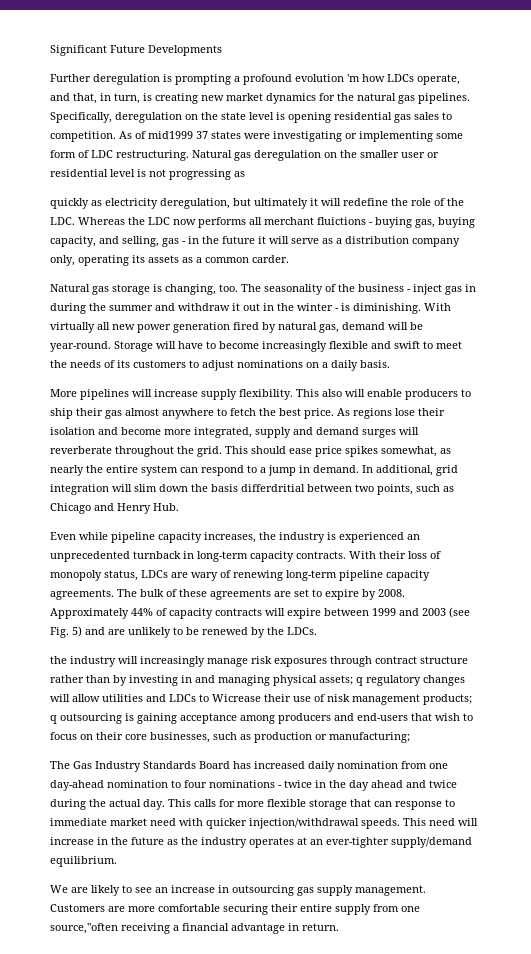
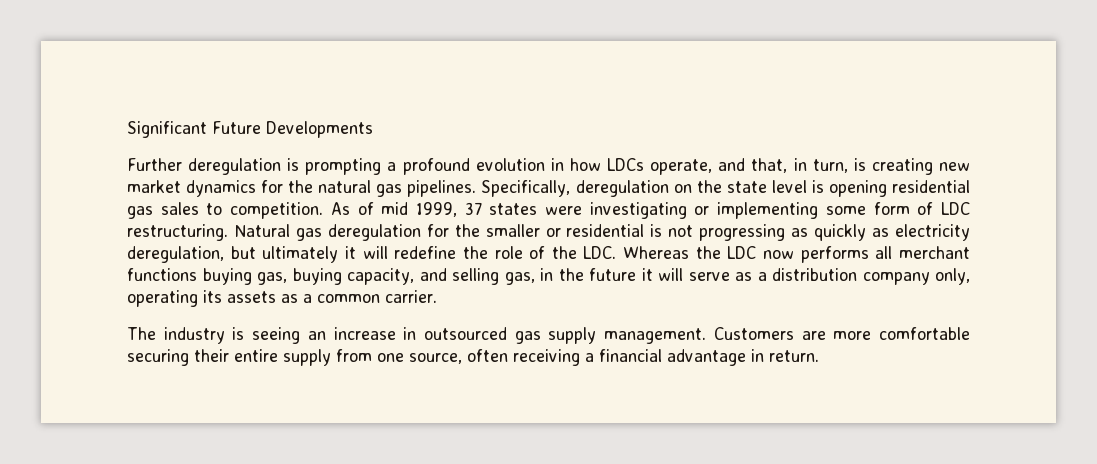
- Further deregulation is prompting a profound evolution 'm how LDCs operate, and that, in turn, is creating new market dynamics for the natural gas pipelines.
+ Further deregulation is prompting a profound evolution in how LDCs operate, and that, in turn, is creating new market dynamics for the natural gas pipelines.
- As of mid1999 37 states were investigating or implementing some form of LDC restructuring.
+ As of mid 1999, 37 states were investigating or implementing some form of LDC restructuring.
- Natural gas deregulation on the smaller user or residential level is not progressing as
- quickly as electricity deregulation, but ultimately it will redefine the role of the LDC. Whereas the LDC now performs all merchant fluictions - buying gas, buying capacity, and selling, gas - in the future it will serve as a distribution company only, operating its assets as a common carder.
- Natural gas storage is changing, too. The seasonality of the business - inject gas in during the summer and withdraw it out in the winter - is diminishing. With virtually all new power generation fired by natural gas, demand will be year-round. Storage will have to become increasingly flexible and swift to meet the needs of its customers to adjust nominations on a daily basis.
- More pipelines will increase supply flexibility. This also will enable producers to ship their gas almost anywhere to fetch the best price. As regions lose their isolation and become more integrated, supply and demand surges will reverberate throughout the grid. This should ease price spikes somewhat, as nearly the entire system can respond to a jump in demand. In additional, grid integration will slim down the basis differdritial between two points, such as Chicago and Henry Hub.
- Even while pipeline capacity increases, the industry is experienced an unprecedented turnback in long-term capacity contracts. With their loss of monopoly status, LDCs are wary of renewing long-term pipeline capacity agreements. The bulk of these agreements are set to expire by 2008. Approximately 44% of capacity contracts will expire between 1999 and 2003 (see Fig. 5) and are unlikely to be renewed by the LDCs.
- the industry will increasingly manage risk exposures through contract structure rather than by investing in and managing physical assets; q regulatory changes will allow utilities and LDCs to Wicrease their use of nisk management products; q outsourcing is gaining acceptance among producers and end-users that wish to focus on their core businesses, such as production or manufacturing;
- The Gas Industry Standards Board has increased daily nomination from one day-ahead nomination to four nominations - twice in the day ahead and twice during the actual day. This calls for more flexible storage that can response to immediate market need with quicker injection/withdrawal speeds. This need will increase in the future as the industry operates at an ever-tighter supply/demand equilibrium.
- We are likely to see an increase in outsourcing gas supply management.
+ Natural gas deregulation for the smaller or residential is not progressing as quickly as electricity deregulation, but ultimately it will redefine the role of the LDC. Whereas the LDC now performs all merchant functions buying gas, buying capacity, and selling gas, in the future it will serve as a distribution company only, operating its assets as a common carrier.
+ The industry is seeing an increase in outsourced gas supply management.
- Customers are more comfortable securing their entire supply from one source,"often receiving a financial advantage in return.
+ Customers are more comfortable securing their entire supply from one source, often receiving a financial advantage in return.

